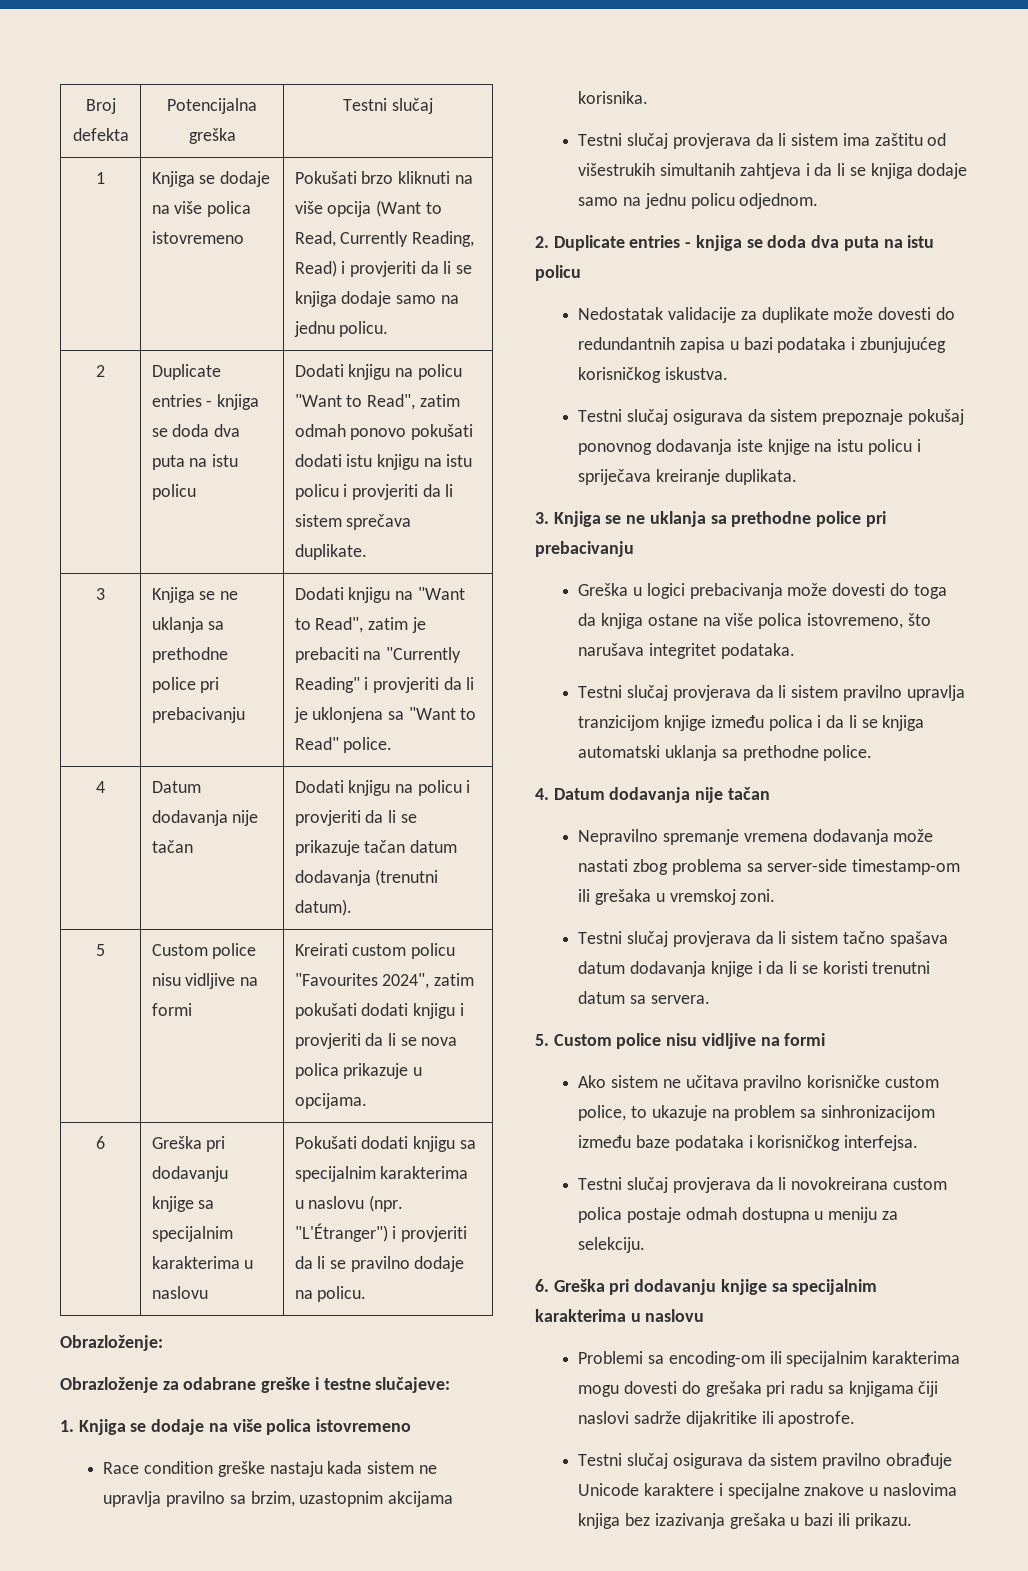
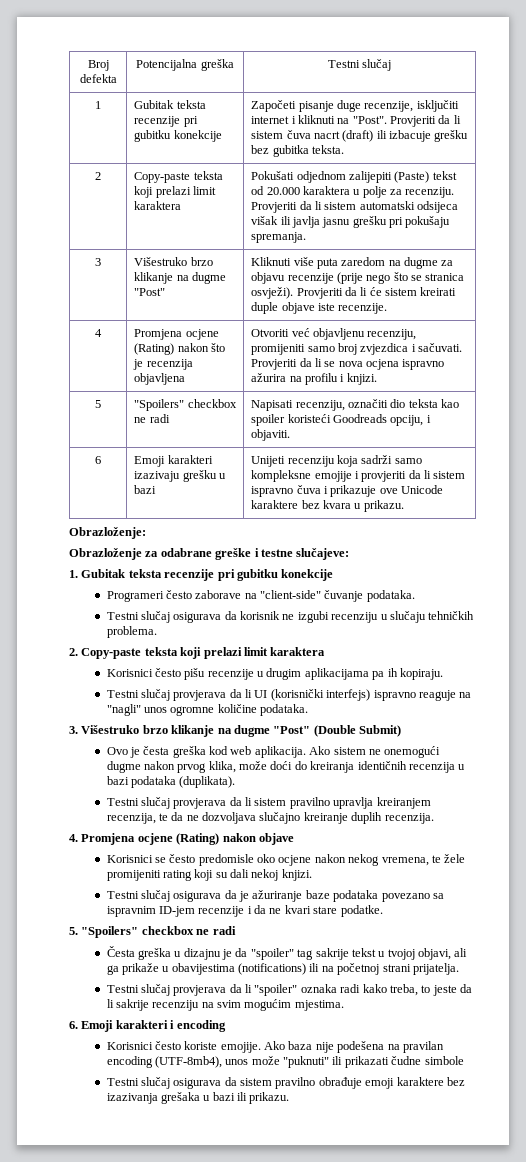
- 1 | Knjiga se dodaje na više polica istovremeno | Pokušati brzo kliknuti na više opcija (Want to Read, Currently Reading, Read) i provjeriti da li se knjiga dodaje samo na jednu policu.
- 2 | Duplicate entries - knjiga se doda dva puta na istu policu | Dodati knjigu na policu "Want to Read", zatim odmah ponovo pokušati dodati istu knjigu na istu policu i provjeriti da li sistem sprečava duplikate.
- 3 | Knjiga se ne uklanja sa prethodne police pri prebacivanju | Dodati knjigu na "Want to Read", zatim je prebaciti na "Currently Reading" i provjeriti da li je uklonjena sa "Want to Read" police.
- 4 | Datum dodavanja nije tačan | Dodati knjigu na policu i provjeriti da li se prikazuje tačan datum dodavanja (trenutni datum).
- 5 | Custom police nisu vidljive na formi | Kreirati custom policu "Favourites 2024", zatim pokušati dodati knjigu i provjeriti da li se nova polica prikazuje u opcijama.
- 6 | Greška pri dodavanju knjige sa specijalnim karakterima u naslovu | Pokušati dodati knjigu sa specijalnim karakterima u naslovu (npr. "L'Étranger") i provjeriti da li se pravilno dodaje na policu.
+ 1 | Gubitak teksta recenzije pri gubitku konekcije | Započeti pisanje duge recenzije, isključiti internet i kliknuti na "Post". Provjeriti da li sistem čuva nacrt (draft) ili izbacuje grešku bez gubitka teksta.
+ 2 | Copy-paste teksta koji prelazi limit karaktera | Pokušati odjednom zalijepiti (Paste) tekst od 20.000 karaktera u polje za recenziju. Provjeriti da li sistem automatski odsijeca višak ili javlja jasnu grešku pri pokušaju spremanja.
+ 3 | Višestruko brzo klikanje na dugme "Post" | Kliknuti više puta zaredom na dugme za objavu recenzije (prije nego što se stranica osvježi). Provjeriti da li će sistem kreirati duple objave iste recenzije.
+ 4 | Promjena ocjene (Rating) nakon što je recenzija objavljena | Otvoriti već objavljenu recenziju, promijeniti samo broj zvjezdica i sačuvati. Provjeriti da li se nova ocjena ispravno ažurira na profilu i knjizi.
+ 5 | "Spoilers" checkbox ne radi | Napisati recenziju, označiti dio teksta kao spoiler koristeći Goodreads opciju, i objaviti.
+ 6 | Emoji karakteri izazivaju grešku u bazi | Unijeti recenziju koja sadrži samo kompleksne emojije i provjeriti da li sistem ispravno čuva i prikazuje ove Unicode karaktere bez kvara u prikazu.
- 1. Knjiga se dodaje na više polica istovremeno
- Race condition greške nastaju kada sistem ne upravlja pravilno sa brzim, uzastopnim akcijama korisnika.
- Testni slučaj provjerava da li sistem ima zaštitu od višestrukih simultanih zahtjeva i da li se knjiga dodaje samo na jednu policu odjednom.
- 2. Duplicate entries - knjiga se doda dva puta na istu policu
- Nedostatak validacije za duplikate može dovesti do redundantnih zapisa u bazi podataka i zbunjujućeg korisničkog iskustva.
- Testni slučaj osigurava da sistem prepoznaje pokušaj ponovnog dodavanja iste knjige na istu policu i spriječava kreiranje duplikata.
- 3. Knjiga se ne uklanja sa prethodne police pri prebacivanju
- Greška u logici prebacivanja može dovesti do toga da knjiga ostane na više polica istovremeno, što narušava integritet podataka.
+ 1. Gubitak teksta recenzije pri gubitku konekcije
+ Programeri često zaborave na "client-side" čuvanje podataka.
+ Testni slučaj osigurava da korisnik ne izgubi recenziju u slučaju tehničkih problema.
+ 2. Copy-paste teksta koji prelazi limit karaktera
+ Korisnici često pišu recenzije u drugim aplikacijama pa ih kopiraju.
+ Testni slučaj provjerava da li UI (korisnički interfejs) ispravno reaguje na "nagli" unos ogromne količine podataka.
+ 3. Višestruko brzo klikanje na dugme "Post" (Double Submit)
+ Ovo je česta greška kod web aplikacija. Ako sistem ne onemogući dugme nakon prvog klika, može doći do kreiranja identičnih recenzija u bazi podataka (duplikata).
- Testni slučaj provjerava da li sistem pravilno upravlja tranzicijom knjige između polica i da li se knjiga automatski uklanja sa prethodne police.
- 4. Datum dodavanja nije tačan
- Nepravilno spremanje vremena dodavanja može nastati zbog problema sa server-side timestamp-om ili grešaka u vremskoj zoni.
- Testni slučaj provjerava da li sistem tačno spašava datum dodavanja knjige i da li se koristi trenutni datum sa servera.
- 5. Custom police nisu vidljive na formi
- Ako sistem ne učitava pravilno korisničke custom police, to ukazuje na problem sa sinhronizacijom između baze podataka i korisničkog interfejsa.
- Testni slučaj provjerava da li novokreirana custom polica postaje odmah dostupna u meniju za selekciju.
- 6. Greška pri dodavanju knjige sa specijalnim karakterima u naslovu
- Problemi sa encoding-om ili specijalnim karakterima mogu dovesti do grešaka pri radu sa knjigama čiji naslovi sadrže dijakritike ili apostrofe.
+ Testni slučaj provjerava da li sistem pravilno upravlja kreiranjem recenzija, te da ne dozvoljava slučajno kreiranje duplih recenzija.
+ 4. Promjena ocjene (Rating) nakon objave
+ Korisnici se često predomisle oko ocjene nakon nekog vremena, te žele promijeniti rating koji su dali nekoj knjizi.
+ Testni slučaj osigurava da je ažuriranje baze podataka povezano sa ispravnim ID-jem recenzije i da ne kvari stare podatke.
+ 5. "Spoilers" checkbox ne radi
+ Česta greška u dizajnu je da "spoiler" tag sakrije tekst u tvojoj objavi, ali ga prikaže u obavijestima (notifications) ili na početnoj strani prijatelja.
+ Testni slučaj provjerava da li "spoiler" oznaka radi kako treba, to jeste da li sakrije recenziju na svim mogućim mjestima.
+ 6. Emoji karakteri i encoding
+ Korisnici često koriste emojije. Ako baza nije podešena na pravilan encoding (UTF-8mb4), unos može "puknuti" ili prikazati čudne simbole
- Testni slučaj osigurava da sistem pravilno obrađuje Unicode karaktere i specijalne znakove u naslovima knjiga bez izazivanja grešaka u bazi ili prikazu.
+ Testni slučaj osigurava da sistem pravilno obrađuje emoji karaktere bez izazivanja grešaka u bazi ili prikazu.

